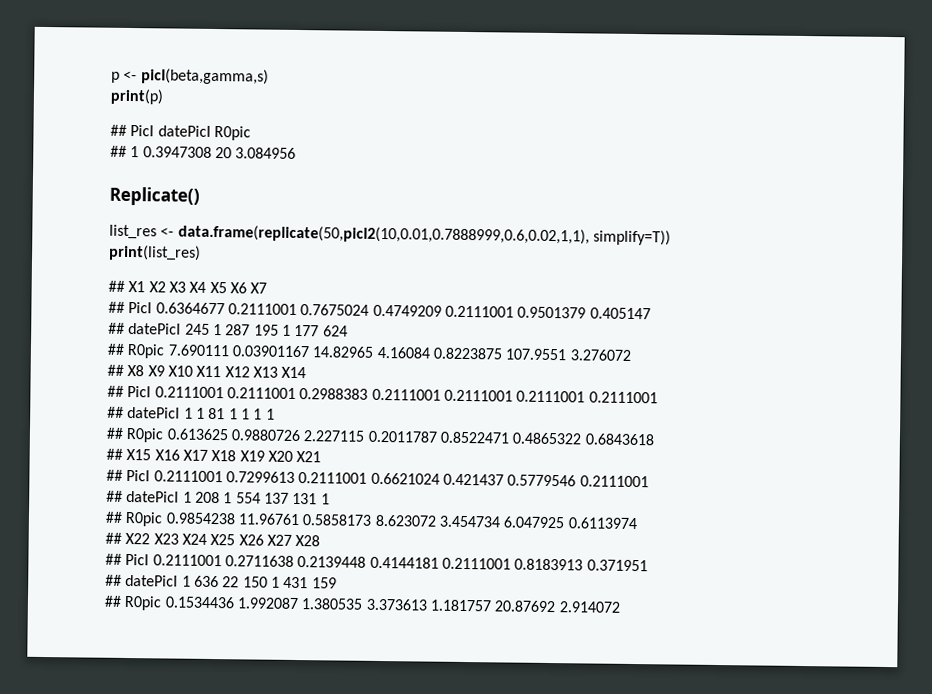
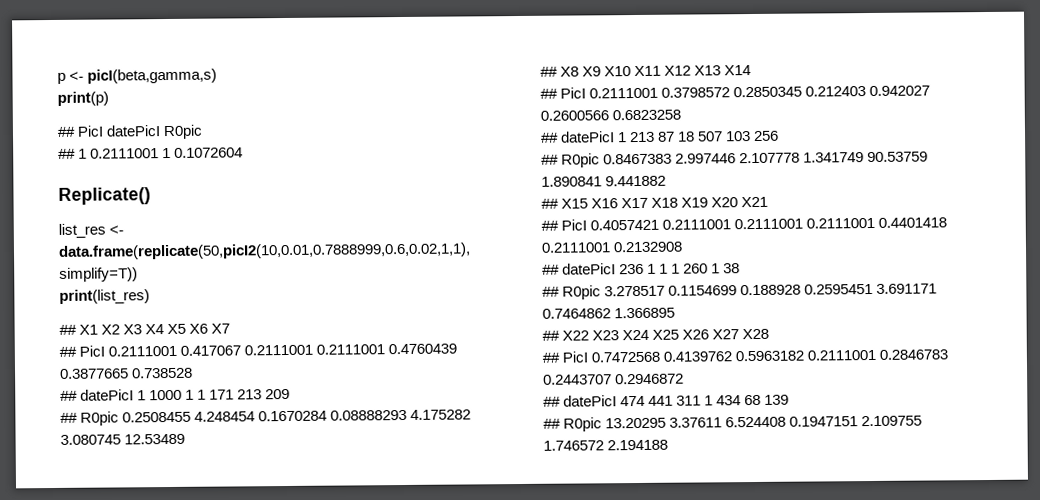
- ## 1 0.3947308 20 3.084956
+ ## 1 0.2111001 1 0.1072604
- ## PicI 0.6364677 0.2111001 0.7675024 0.4749209 0.2111001 0.9501379 0.405147
- ## datePicI 245 1 287 195 1 177 624
- ## R0pic 7.690111 0.03901167 14.82965 4.16084 0.8223875 107.9551 3.276072
+ ## PicI 0.2111001 0.417067 0.2111001 0.2111001 0.4760439 0.3877665 0.738528
+ ## datePicI 1 1000 1 1 171 213 209
+ ## R0pic 0.2508455 4.248454 0.1670284 0.08888293 4.175282 3.080745 12.53489
- ## PicI 0.2111001 0.2111001 0.2988383 0.2111001 0.2111001 0.2111001 0.2111001
- ## datePicI 1 1 81 1 1 1 1
- ## R0pic 0.613625 0.9880726 2.227115 0.2011787 0.8522471 0.4865322 0.6843618
+ ## PicI 0.2111001 0.3798572 0.2850345 0.212403 0.942027 0.2600566 0.6823258
+ ## datePicI 1 213 87 18 507 103 256
+ ## R0pic 0.8467383 2.997446 2.107778 1.341749 90.53759 1.890841 9.441882
- ## PicI 0.2111001 0.7299613 0.2111001 0.6621024 0.421437 0.5779546 0.2111001
- ## datePicI 1 208 1 554 137 131 1
- ## R0pic 0.9854238 11.96761 0.5858173 8.623072 3.454734 6.047925 0.6113974
+ ## PicI 0.4057421 0.2111001 0.2111001 0.2111001 0.4401418 0.2111001 0.2132908
+ ## datePicI 236 1 1 1 260 1 38
+ ## R0pic 3.278517 0.1154699 0.188928 0.2595451 3.691171 0.7464862 1.366895
- ## PicI 0.2111001 0.2711638 0.2139448 0.4144181 0.2111001 0.8183913 0.371951
- ## datePicI 1 636 22 150 1 431 159
- ## R0pic 0.1534436 1.992087 1.380535 3.373613 1.181757 20.87692 2.914072
+ ## PicI 0.7472568 0.4139762 0.5963182 0.2111001 0.2846783 0.2443707 0.2946872
+ ## datePicI 474 441 311 1 434 68 139
+ ## R0pic 13.20295 3.37611 6.524408 0.1947151 2.109755 1.746572 2.194188

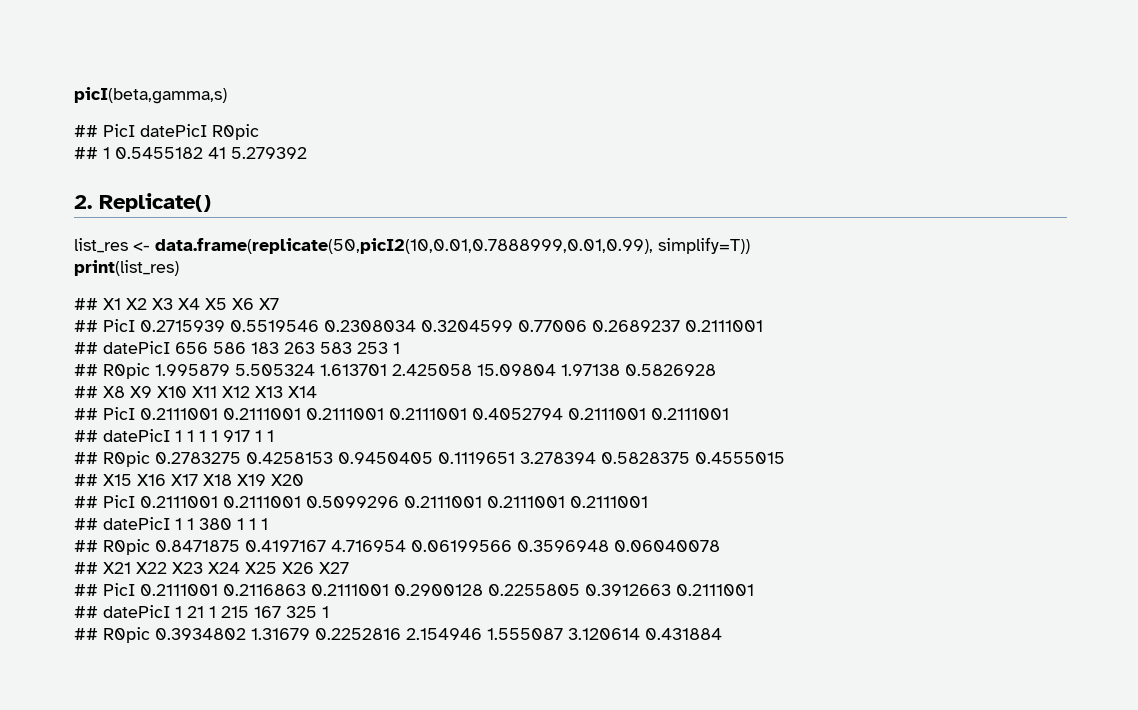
- p <- picI(beta,gamma,s)
+ picI(beta,gamma,s)
- print(p)
- ## 1 0.2111001 1 0.1072604
- Replicate()
+ ## 1 0.5455182 41 5.279392
+ 2. Replicate()
- list_res <- data.frame(replicate(50,picI2(10,0.01,0.7888999,0.6,0.02,1,1), simplify=T))
+ list_res <- data.frame(replicate(50,picI2(10,0.01,0.7888999,0.01,0.99), simplify=T))
- ## PicI 0.2111001 0.417067 0.2111001 0.2111001 0.4760439 0.3877665 0.738528
- ## datePicI 1 1000 1 1 171 213 209
- ## R0pic 0.2508455 4.248454 0.1670284 0.08888293 4.175282 3.080745 12.53489
+ ## PicI 0.2715939 0.5519546 0.2308034 0.3204599 0.77006 0.2689237 0.2111001
+ ## datePicI 656 586 183 263 583 253 1
+ ## R0pic 1.995879 5.505324 1.613701 2.425058 15.09804 1.97138 0.5826928
- ## PicI 0.2111001 0.3798572 0.2850345 0.212403 0.942027 0.2600566 0.6823258
- ## datePicI 1 213 87 18 507 103 256
- ## R0pic 0.8467383 2.997446 2.107778 1.341749 90.53759 1.890841 9.441882
+ ## PicI 0.2111001 0.2111001 0.2111001 0.2111001 0.4052794 0.2111001 0.2111001
+ ## datePicI 1 1 1 1 917 1 1
+ ## R0pic 0.2783275 0.4258153 0.9450405 0.1119651 3.278394 0.5828375 0.4555015
- ## X15 X16 X17 X18 X19 X20 X21
- ## PicI 0.4057421 0.2111001 0.2111001 0.2111001 0.4401418 0.2111001 0.2132908
- ## datePicI 236 1 1 1 260 1 38
- ## R0pic 3.278517 0.1154699 0.188928 0.2595451 3.691171 0.7464862 1.366895
- ## X22 X23 X24 X25 X26 X27 X28
- ## PicI 0.7472568 0.4139762 0.5963182 0.2111001 0.2846783 0.2443707 0.2946872
- ## datePicI 474 441 311 1 434 68 139
- ## R0pic 13.20295 3.37611 6.524408 0.1947151 2.109755 1.746572 2.194188
+ ## X15 X16 X17 X18 X19 X20
+ ## PicI 0.2111001 0.2111001 0.5099296 0.2111001 0.2111001 0.2111001
+ ## datePicI 1 1 380 1 1 1
+ ## R0pic 0.8471875 0.4197167 4.716954 0.06199566 0.3596948 0.06040078
+ ## X21 X22 X23 X24 X25 X26 X27
+ ## PicI 0.2111001 0.2116863 0.2111001 0.2900128 0.2255805 0.3912663 0.2111001
+ ## datePicI 1 21 1 215 167 325 1
+ ## R0pic 0.3934802 1.31679 0.2252816 2.154946 1.555087 3.120614 0.431884

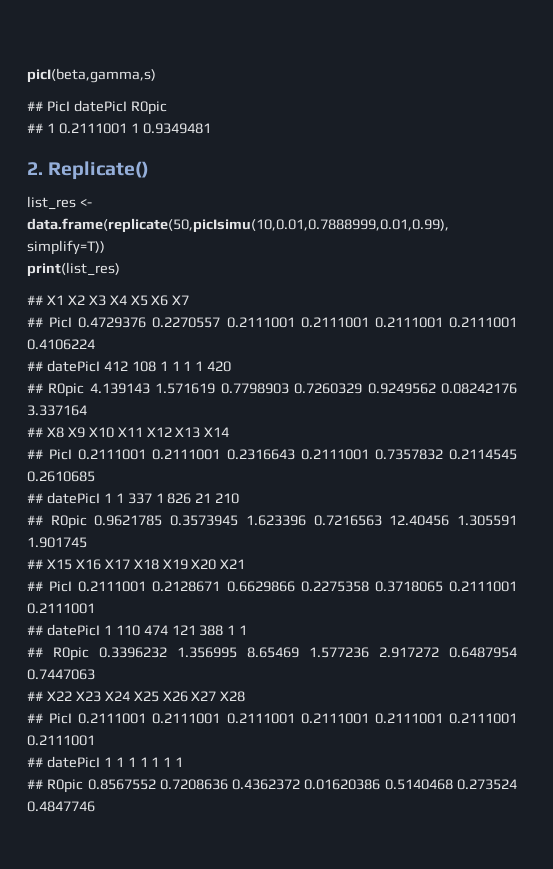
- ## 1 0.5455182 41 5.279392
+ ## 1 0.2111001 1 0.9349481
- list_res <- data.frame(replicate(50,picI2(10,0.01,0.7888999,0.01,0.99), simplify=T))
+ list_res <- data.frame(replicate(50,picIsimu(10,0.01,0.7888999,0.01,0.99), simplify=T))
- ## PicI 0.2715939 0.5519546 0.2308034 0.3204599 0.77006 0.2689237 0.2111001
- ## datePicI 656 586 183 263 583 253 1
- ## R0pic 1.995879 5.505324 1.613701 2.425058 15.09804 1.97138 0.5826928
+ ## PicI 0.4729376 0.2270557 0.2111001 0.2111001 0.2111001 0.2111001 0.4106224
+ ## datePicI 412 108 1 1 1 1 420
+ ## R0pic 4.139143 1.571619 0.7798903 0.7260329 0.9249562 0.08242176 3.337164
- ## PicI 0.2111001 0.2111001 0.2111001 0.2111001 0.4052794 0.2111001 0.2111001
+ ## PicI 0.2111001 0.2111001 0.2316643 0.2111001 0.7357832 0.2114545 0.2610685
+ ## datePicI 1 1 337 1 826 21 210
+ ## R0pic 0.9621785 0.3573945 1.623396 0.7216563 12.40456 1.305591 1.901745
+ ## X15 X16 X17 X18 X19 X20 X21
+ ## PicI 0.2111001 0.2128671 0.6629866 0.2275358 0.3718065 0.2111001 0.2111001
+ ## datePicI 1 110 474 121 388 1 1
+ ## R0pic 0.3396232 1.356995 8.65469 1.577236 2.917272 0.6487954 0.7447063
+ ## X22 X23 X24 X25 X26 X27 X28
+ ## PicI 0.2111001 0.2111001 0.2111001 0.2111001 0.2111001 0.2111001 0.2111001
- ## datePicI 1 1 1 1 917 1 1
- ## R0pic 0.2783275 0.4258153 0.9450405 0.1119651 3.278394 0.5828375 0.4555015
- ## X15 X16 X17 X18 X19 X20
- ## PicI 0.2111001 0.2111001 0.5099296 0.2111001 0.2111001 0.2111001
- ## datePicI 1 1 380 1 1 1
+ ## datePicI 1 1 1 1 1 1 1
- ## R0pic 0.8471875 0.4197167 4.716954 0.06199566 0.3596948 0.06040078
- ## X21 X22 X23 X24 X25 X26 X27
- ## PicI 0.2111001 0.2116863 0.2111001 0.2900128 0.2255805 0.3912663 0.2111001
- ## datePicI 1 21 1 215 167 325 1
- ## R0pic 0.3934802 1.31679 0.2252816 2.154946 1.555087 3.120614 0.431884
+ ## R0pic 0.8567552 0.7208636 0.4362372 0.01620386 0.5140468 0.273524 0.4847746

